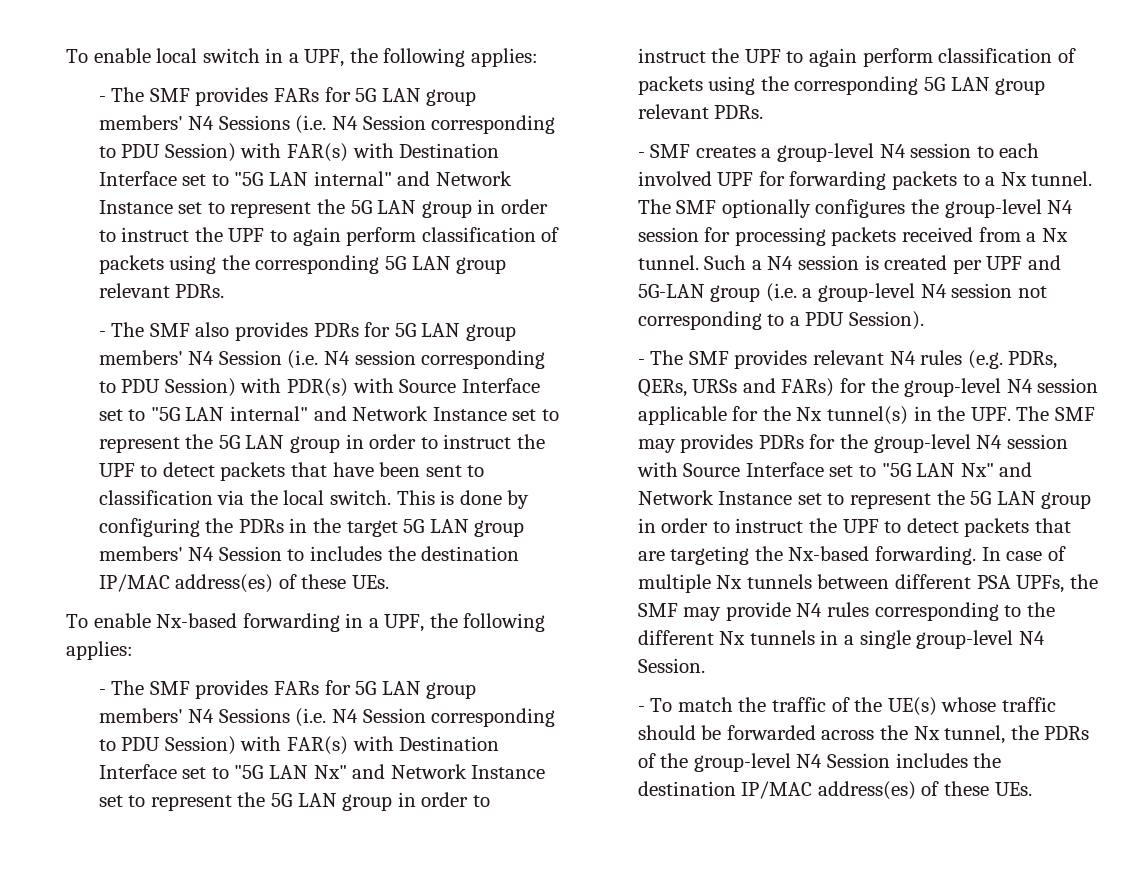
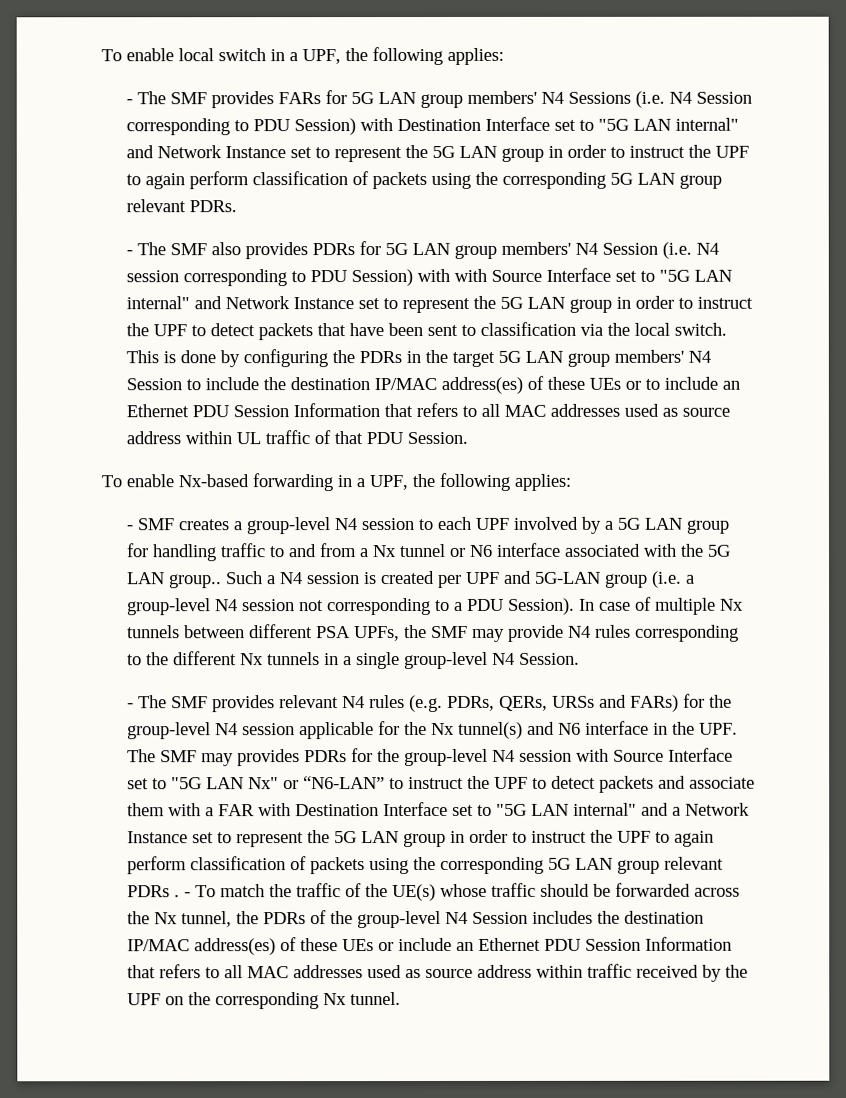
- - The SMF provides FARs for 5G LAN group members' N4 Sessions (i.e. N4 Session corresponding to PDU Session) with FAR(s) with Destination Interface set to "5G LAN internal" and Network Instance set to represent the 5G LAN group in order to instruct the UPF to again perform classification of packets using the corresponding 5G LAN group relevant PDRs.
+ - The SMF provides FARs for 5G LAN group members' N4 Sessions (i.e. N4 Session corresponding to PDU Session) with Destination Interface set to "5G LAN internal" and Network Instance set to represent the 5G LAN group in order to instruct the UPF to again perform classification of packets using the corresponding 5G LAN group relevant PDRs.
- - The SMF also provides PDRs for 5G LAN group members' N4 Session (i.e. N4 session corresponding to PDU Session) with PDR(s) with Source Interface set to "5G LAN internal" and Network Instance set to represent the 5G LAN group in order to instruct the UPF to detect packets that have been sent to classification via the local switch.
+ - The SMF also provides PDRs for 5G LAN group members' N4 Session (i.e. N4 session corresponding to PDU Session) with with Source Interface set to "5G LAN internal" and Network Instance set to represent the 5G LAN group in order to instruct the UPF to detect packets that have been sent to classification via the local switch.
- This is done by configuring the PDRs in the target 5G LAN group members' N4 Session to includes the destination IP/MAC address(es) of these UEs.
+ This is done by configuring the PDRs in the target 5G LAN group members' N4 Session to include the destination IP/MAC address(es) of these UEs or to include an Ethernet PDU Session Information that refers to all MAC addresses used as source address within UL traffic of that PDU Session.
- - The SMF provides FARs for 5G LAN group members' N4 Sessions (i.e. N4 Session corresponding to PDU Session) with FAR(s) with Destination Interface set to "5G LAN Nx" and Network Instance set to represent the 5G LAN group in order to instruct the UPF to again perform classification of packets using the corresponding 5G LAN group relevant PDRs.
- - SMF creates a group-level N4 session to each involved UPF for forwarding packets to a Nx tunnel. The SMF optionally configures the group-level N4 session for processing packets received from a Nx tunnel.
+ - SMF creates a group-level N4 session to each UPF involved by a 5G LAN group for handling traffic to and from a Nx tunnel or N6 interface associated with the 5G LAN group..
- Such a N4 session is created per UPF and 5G-LAN group (i.e. a group-level N4 session not corresponding to a PDU Session).
- - The SMF provides relevant N4 rules (e.g. PDRs, QERs, URSs and FARs) for the group-level N4 session applicable for the Nx tunnel(s) in the UPF. The SMF may provides PDRs for the group-level N4 session with Source Interface set to "5G LAN Nx" and Network Instance set to represent the 5G LAN group in order to instruct the UPF to detect packets that are targeting the Nx-based forwarding. In case of multiple Nx tunnels between different PSA UPFs, the SMF may provide N4 rules corresponding to the different Nx tunnels in a single group-level N4 Session.
+ Such a N4 session is created per UPF and 5G-LAN group (i.e. a group-level N4 session not corresponding to a PDU Session). In case of multiple Nx tunnels between different PSA UPFs, the SMF may provide N4 rules corresponding to the different Nx tunnels in a single group-level N4 Session.
- - To match the traffic of the UE(s) whose traffic should be forwarded across the Nx tunnel, the PDRs of the group-level N4 Session includes the destination IP/MAC address(es) of these UEs.
+ - The SMF provides relevant N4 rules (e.g. PDRs, QERs, URSs and FARs) for the group-level N4 session applicable for the Nx tunnel(s) and N6 interface in the UPF. The SMF may provides PDRs for the group-level N4 session with Source Interface set to "5G LAN Nx" or “N6-LAN” to instruct the UPF to detect packets and associate them with a FAR with Destination Interface set to "5G LAN internal" and a Network Instance set to represent the 5G LAN group in order to instruct the UPF to again perform classification of packets using the corresponding 5G LAN group relevant PDRs . - To match the traffic of the UE(s) whose traffic should be forwarded across the Nx tunnel, the PDRs of the group-level N4 Session includes the destination IP/MAC address(es) of these UEs or include an Ethernet PDU Session Information that refers to all MAC addresses used as source address within traffic received by the UPF on the corresponding Nx tunnel.

